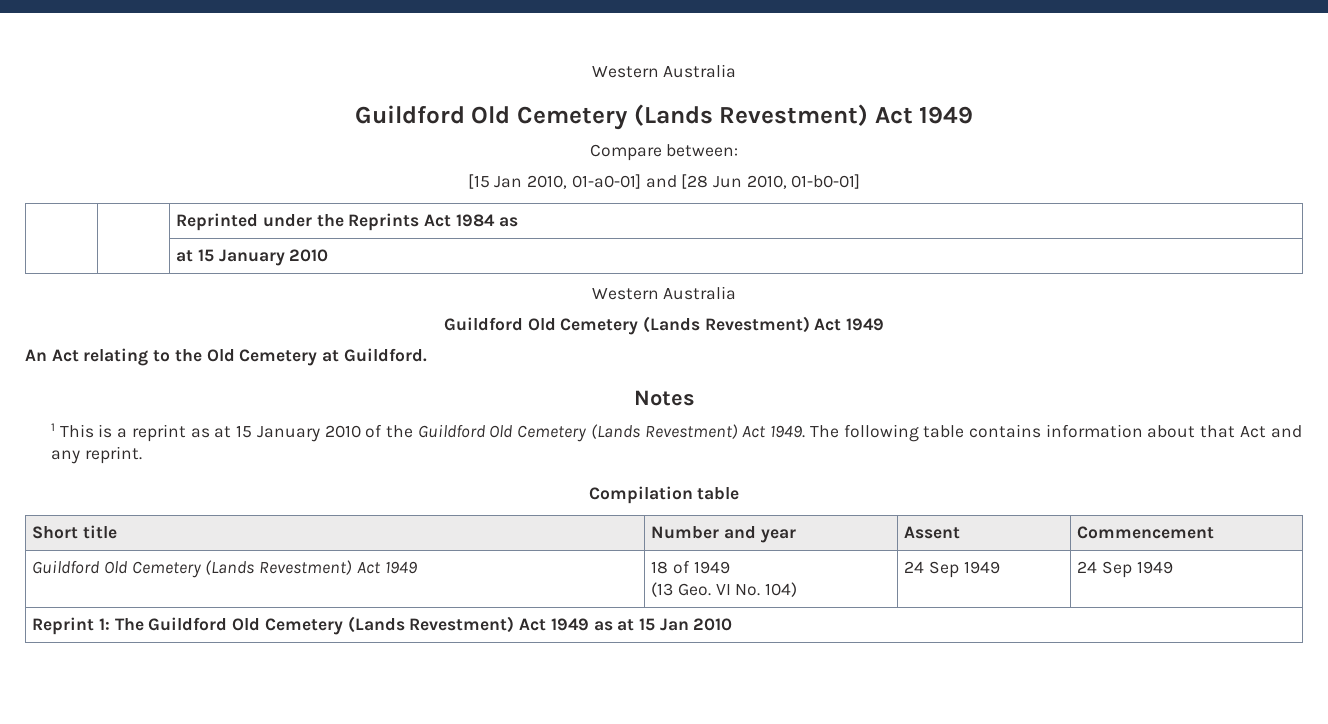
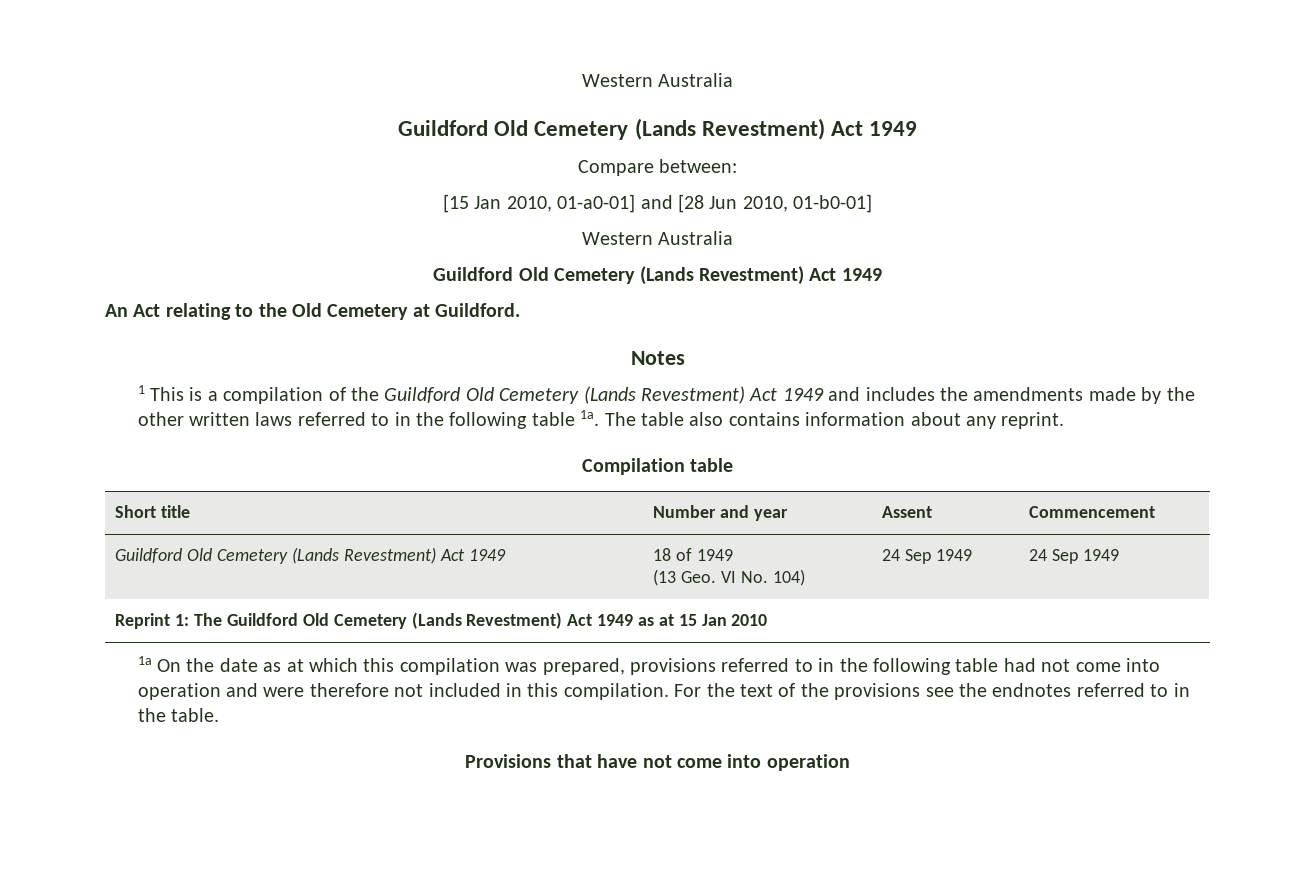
- | | Reprinted under the Reprints Act 1984 as
- | | at 15 January 2010
- 1 This is a reprint as at 15 January 2010 of the Guildford Old Cemetery (Lands Revestment) Act 1949. The following table contains information about that Act and any reprint.
+ 1 This is a compilation of the Guildford Old Cemetery (Lands Revestment) Act 1949 and includes the amendments made by the other written laws referred to in the following table 1a. The table also contains information about any reprint.
+ 1a On the date as at which this compilation was prepared, provisions referred to in the following table had not come into operation and were therefore not included in this compilation. For the text of the provisions see the endnotes referred to in the table.
+ Provisions that have not come into operation

